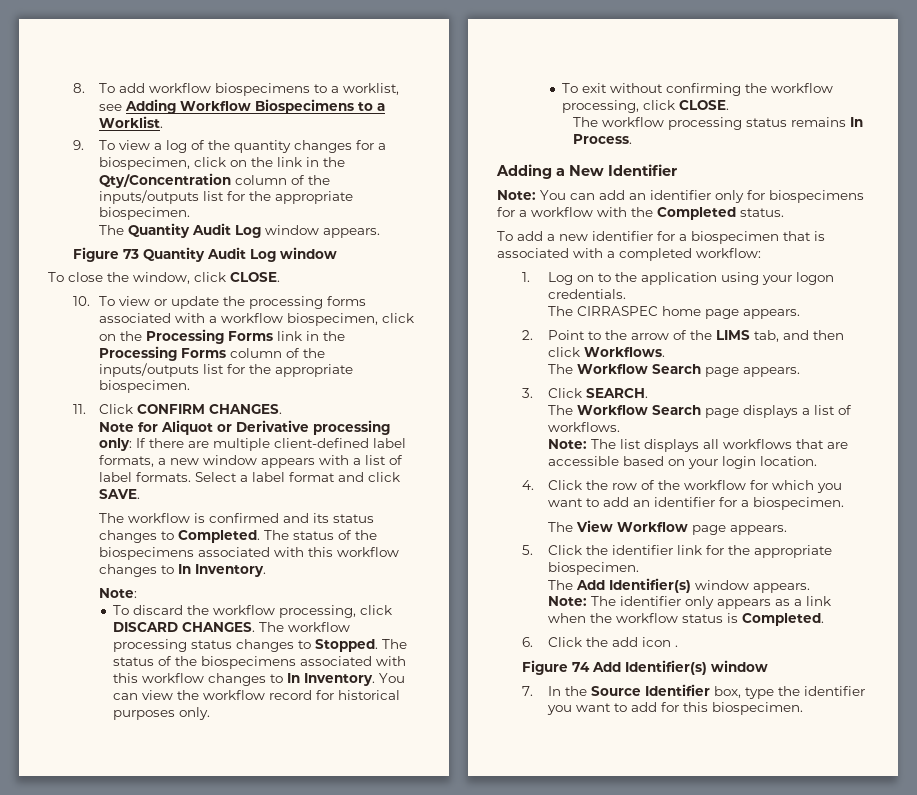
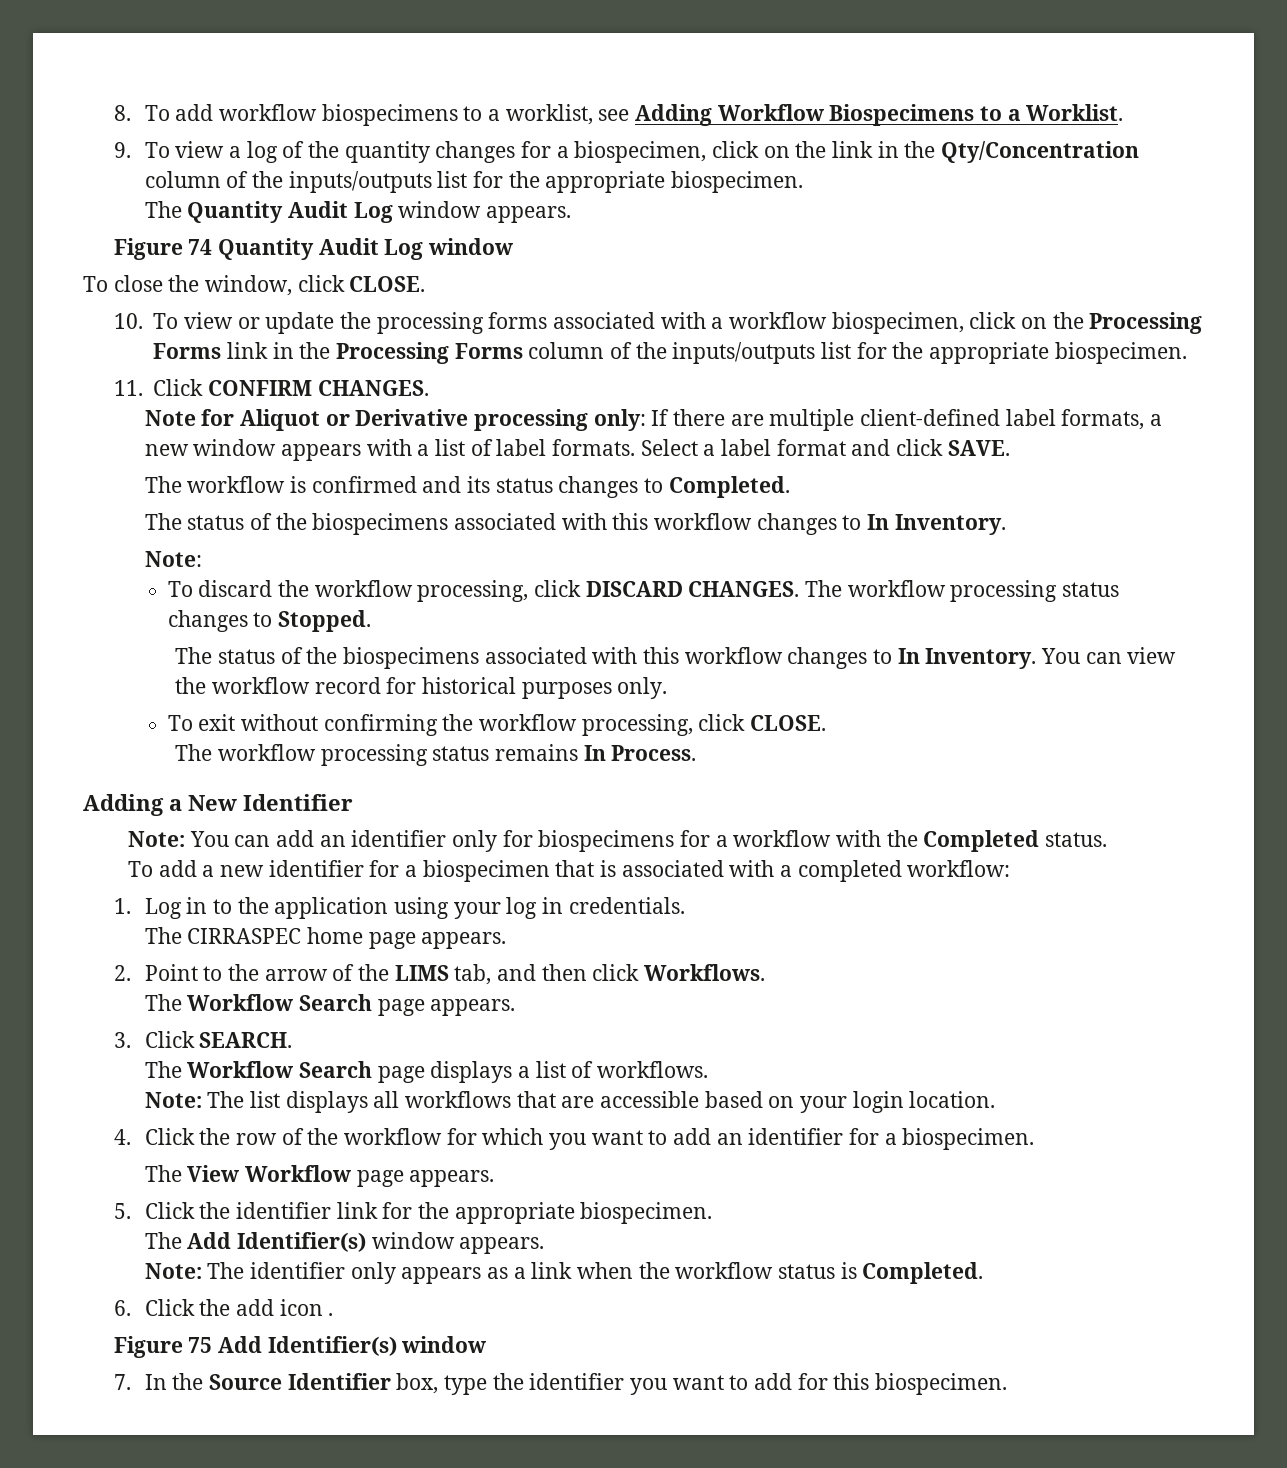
- Figure 73 Quantity Audit Log window
+ Figure 74 Quantity Audit Log window
- The workflow is confirmed and its status changes to Completed. The status of the biospecimens associated with this workflow changes to In Inventory.
+ The workflow is confirmed and its status changes to Completed.
+ The status of the biospecimens associated with this workflow changes to In Inventory.
- The workflow processing status changes to Stopped. The status of the biospecimens associated with this workflow changes to In Inventory.
+ The workflow processing status changes to Stopped.
+ The status of the biospecimens associated with this workflow changes to In Inventory.
- 1. Log on to the application using your logon credentials.
+ 1. Log in to the application using your log in credentials.
- Figure 74 Add Identifier(s) window
+ Figure 75 Add Identifier(s) window

